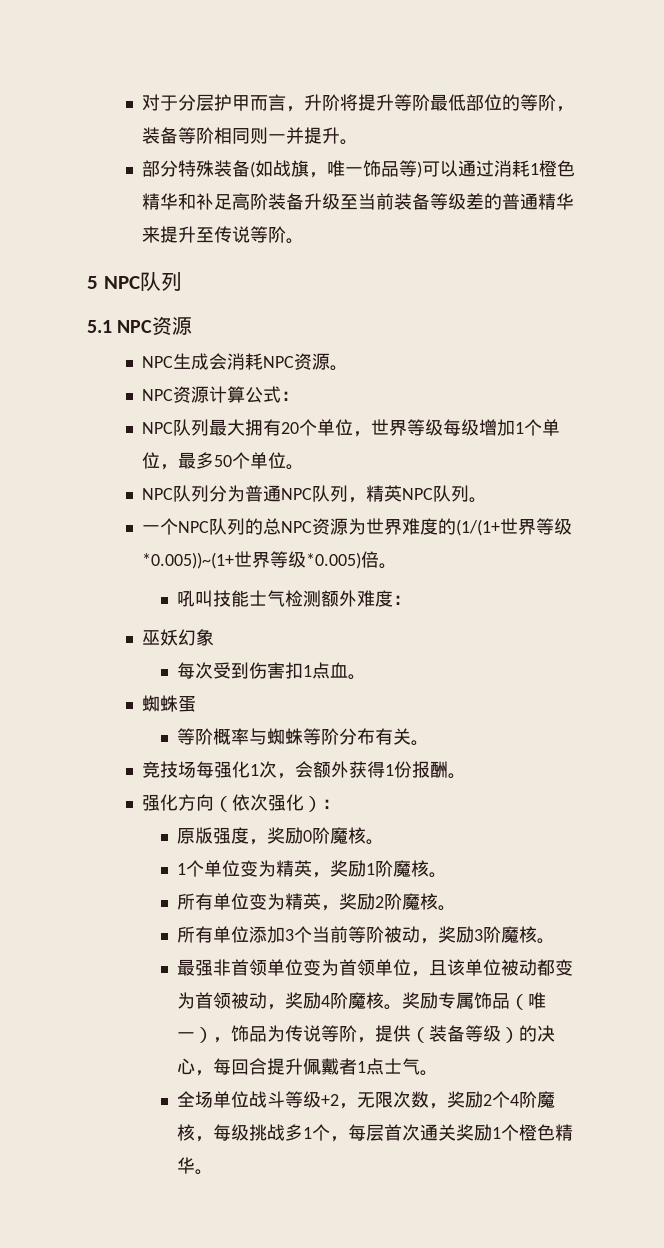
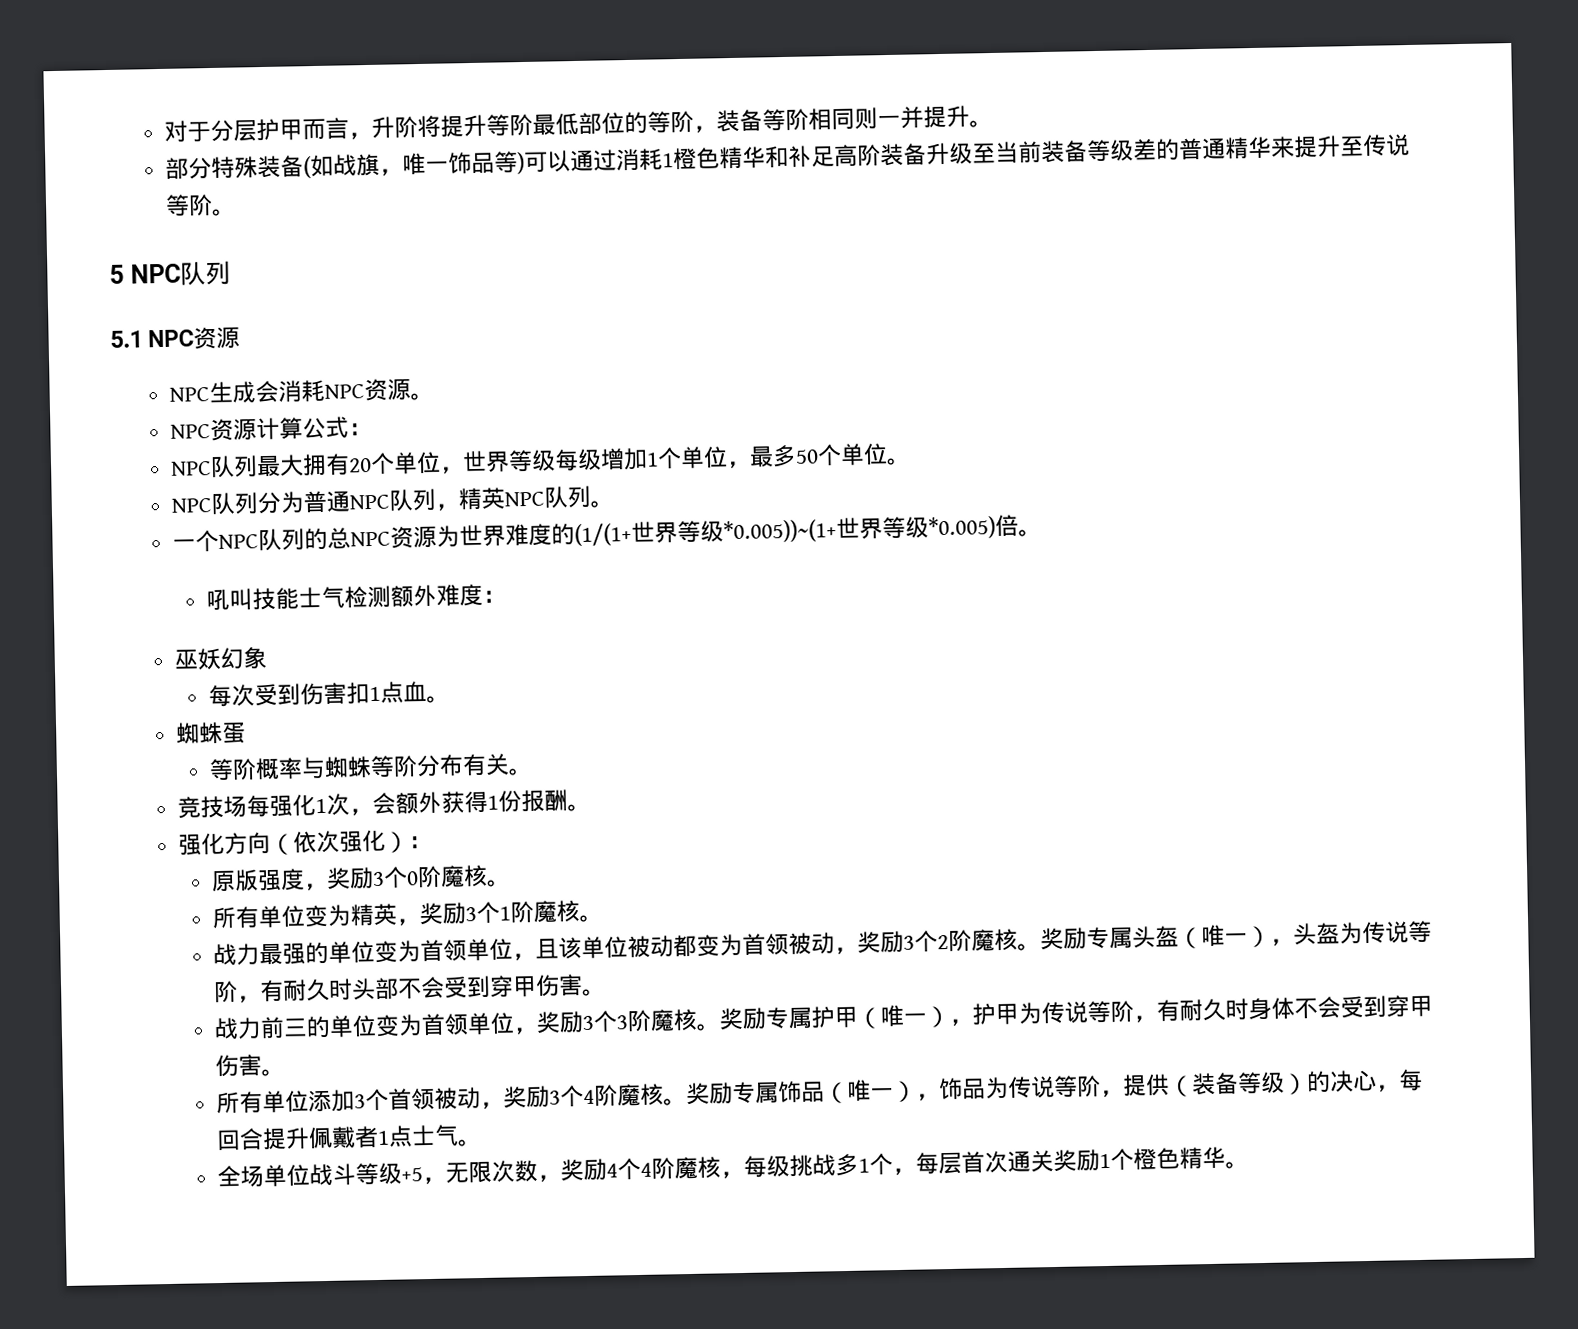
- 原版强度，奖励0阶魔核。
+ 原版强度，奖励3个0阶魔核。
- 1个单位变为精英，奖励1阶魔核。
- 所有单位变为精英，奖励2阶魔核。
- 所有单位添加3个当前等阶被动，奖励3阶魔核。
- 最强非首领单位变为首领单位，且该单位被动都变为首领被动，奖励4阶魔核。
+ 所有单位变为精英，奖励3个1阶魔核。
+ 战力最强的单位变为首领单位，且该单位被动都变为首领被动，奖励3个2阶魔核。奖励专属头盔（唯一），头盔为传说等阶，有耐久时头部不会受到穿甲伤害。
+ 战力前三的单位变为首领单位，奖励3个3阶魔核。奖励专属护甲（唯一），护甲为传说等阶，有耐久时身体不会受到穿甲伤害。
+ 所有单位添加3个首领被动，奖励3个4阶魔核。
- 全场单位战斗等级+2，无限次数，奖励2个4阶魔核，每级挑战多1个，每层首次通关奖励1个橙色精华。
+ 全场单位战斗等级+5，无限次数，奖励4个4阶魔核，每级挑战多1个，每层首次通关奖励1个橙色精华。

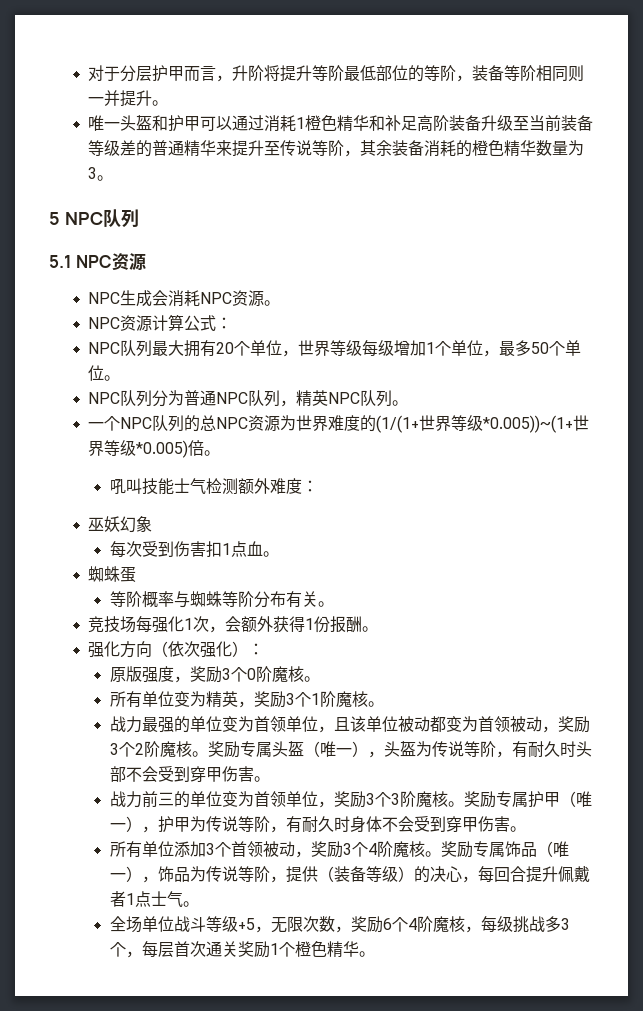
- 部分特殊装备(如战旗，唯一饰品等)可以通过消耗1橙色精华和补足高阶装备升级至当前装备等级差的普通精华来提升至传说等阶。
+ 唯一头盔和护甲可以通过消耗1橙色精华和补足高阶装备升级至当前装备等级差的普通精华来提升至传说等阶，其余装备消耗的橙色精华数量为3。
- 全场单位战斗等级+5，无限次数，奖励4个4阶魔核，每级挑战多1个，每层首次通关奖励1个橙色精华。
+ 全场单位战斗等级+5，无限次数，奖励6个4阶魔核，每级挑战多3个，每层首次通关奖励1个橙色精华。

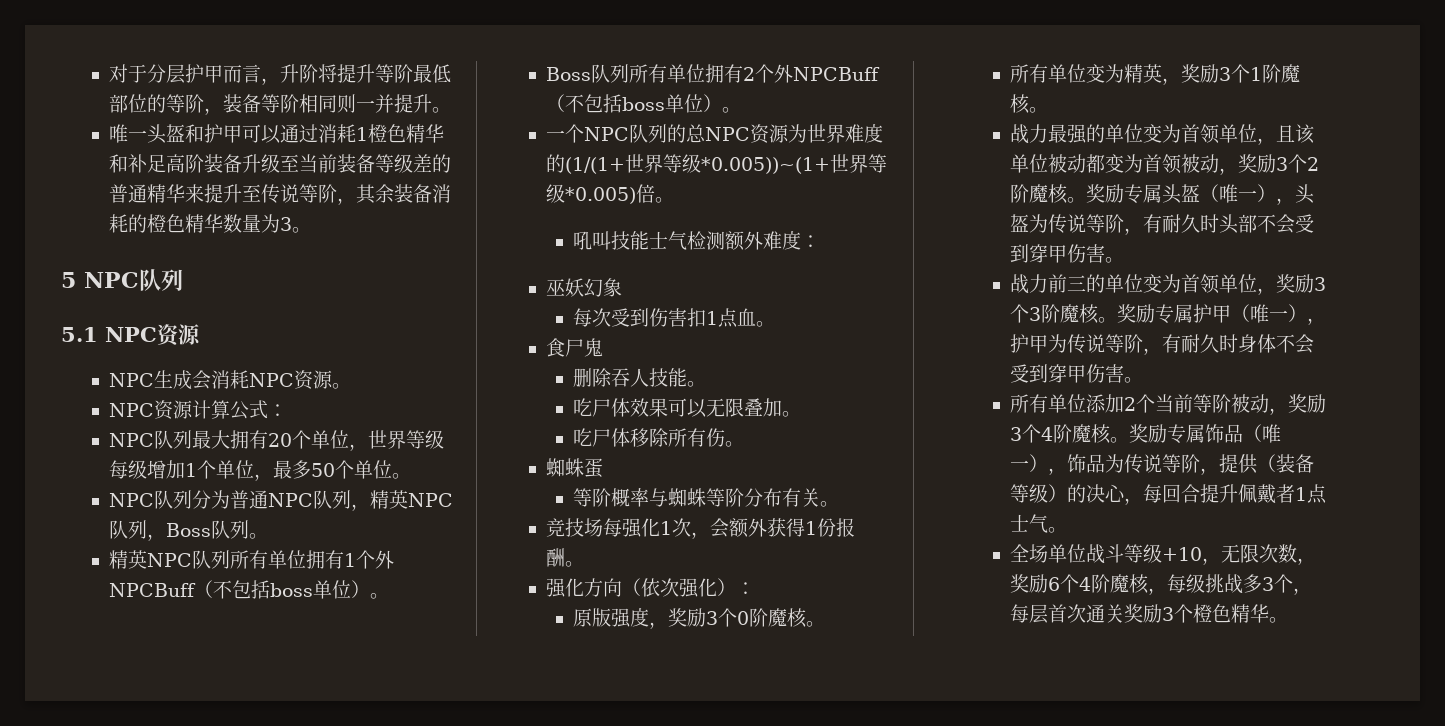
- NPC队列分为普通NPC队列，精英NPC队列。
+ NPC队列分为普通NPC队列，精英NPC队列，Boss队列。
+ 精英NPC队列所有单位拥有1个外NPCBuff（不包括boss单位）。
+ Boss队列所有单位拥有2个外NPCBuff（不包括boss单位）。
+ 食尸鬼
+ 删除吞人技能。
+ 吃尸体效果可以无限叠加。
+ 吃尸体移除所有伤。
- 所有单位添加3个首领被动，奖励3个4阶魔核。
+ 所有单位添加2个当前等阶被动，奖励3个4阶魔核。
- 全场单位战斗等级+5，无限次数，奖励6个4阶魔核，每级挑战多3个，每层首次通关奖励1个橙色精华。
+ 全场单位战斗等级+10，无限次数，奖励6个4阶魔核，每级挑战多3个，每层首次通关奖励3个橙色精华。

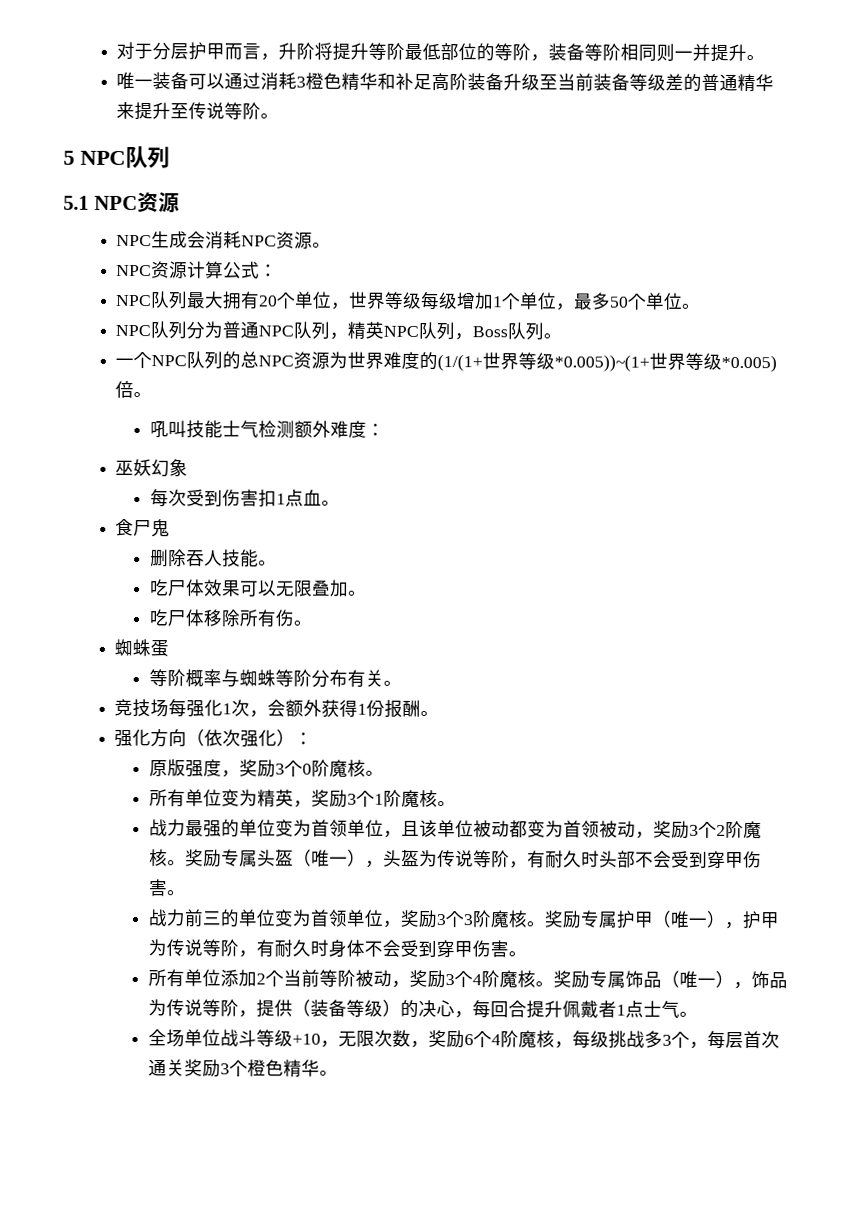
- 唯一头盔和护甲可以通过消耗1橙色精华和补足高阶装备升级至当前装备等级差的普通精华来提升至传说等阶，其余装备消耗的橙色精华数量为3。
+ 唯一装备可以通过消耗3橙色精华和补足高阶装备升级至当前装备等级差的普通精华来提升至传说等阶。
- 精英NPC队列所有单位拥有1个外NPCBuff（不包括boss单位）。
- Boss队列所有单位拥有2个外NPCBuff（不包括boss单位）。

